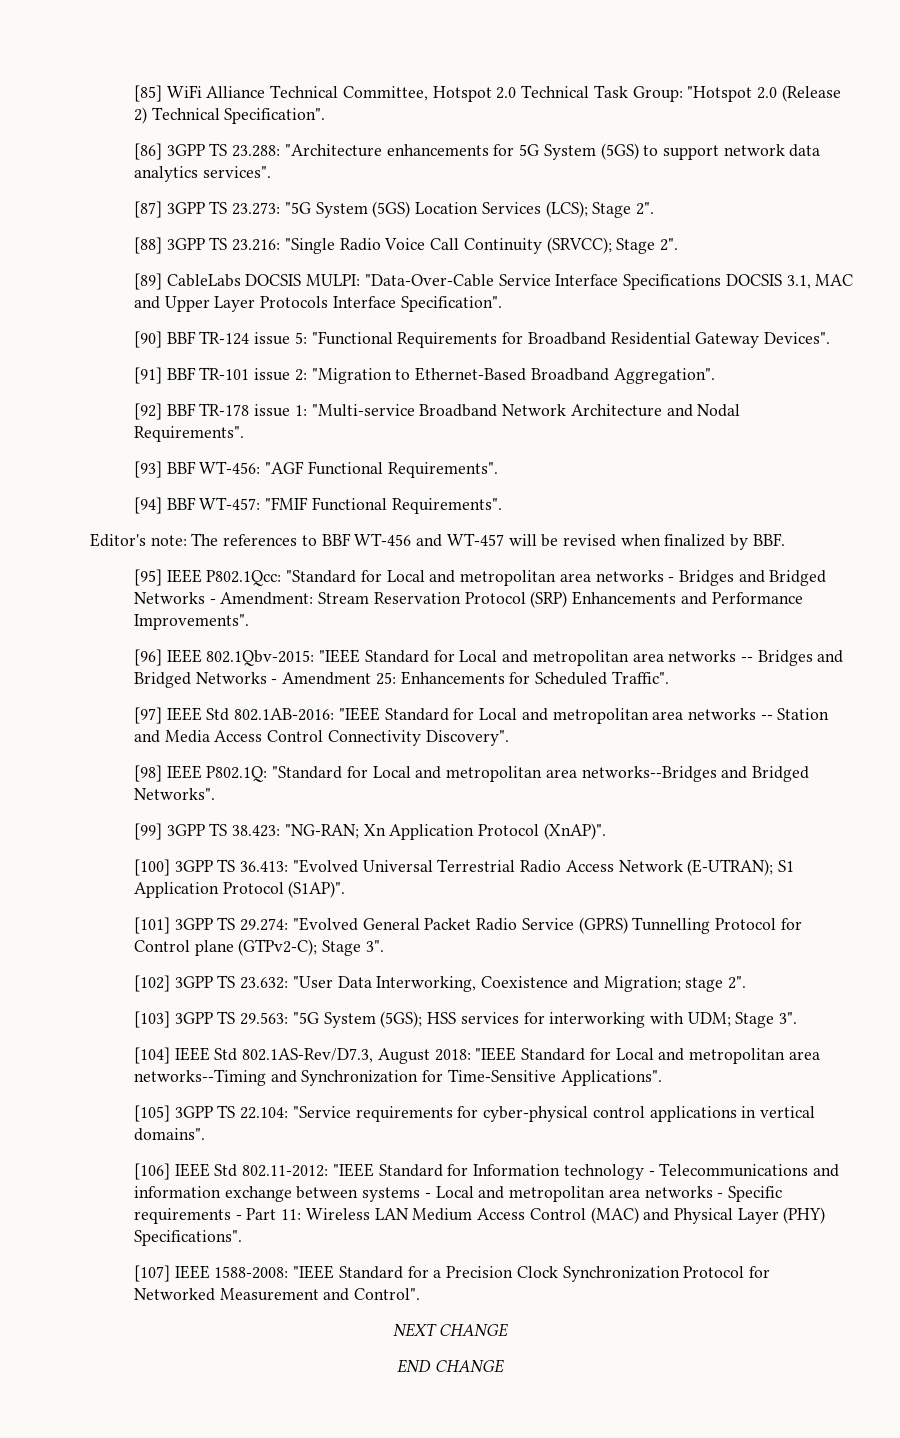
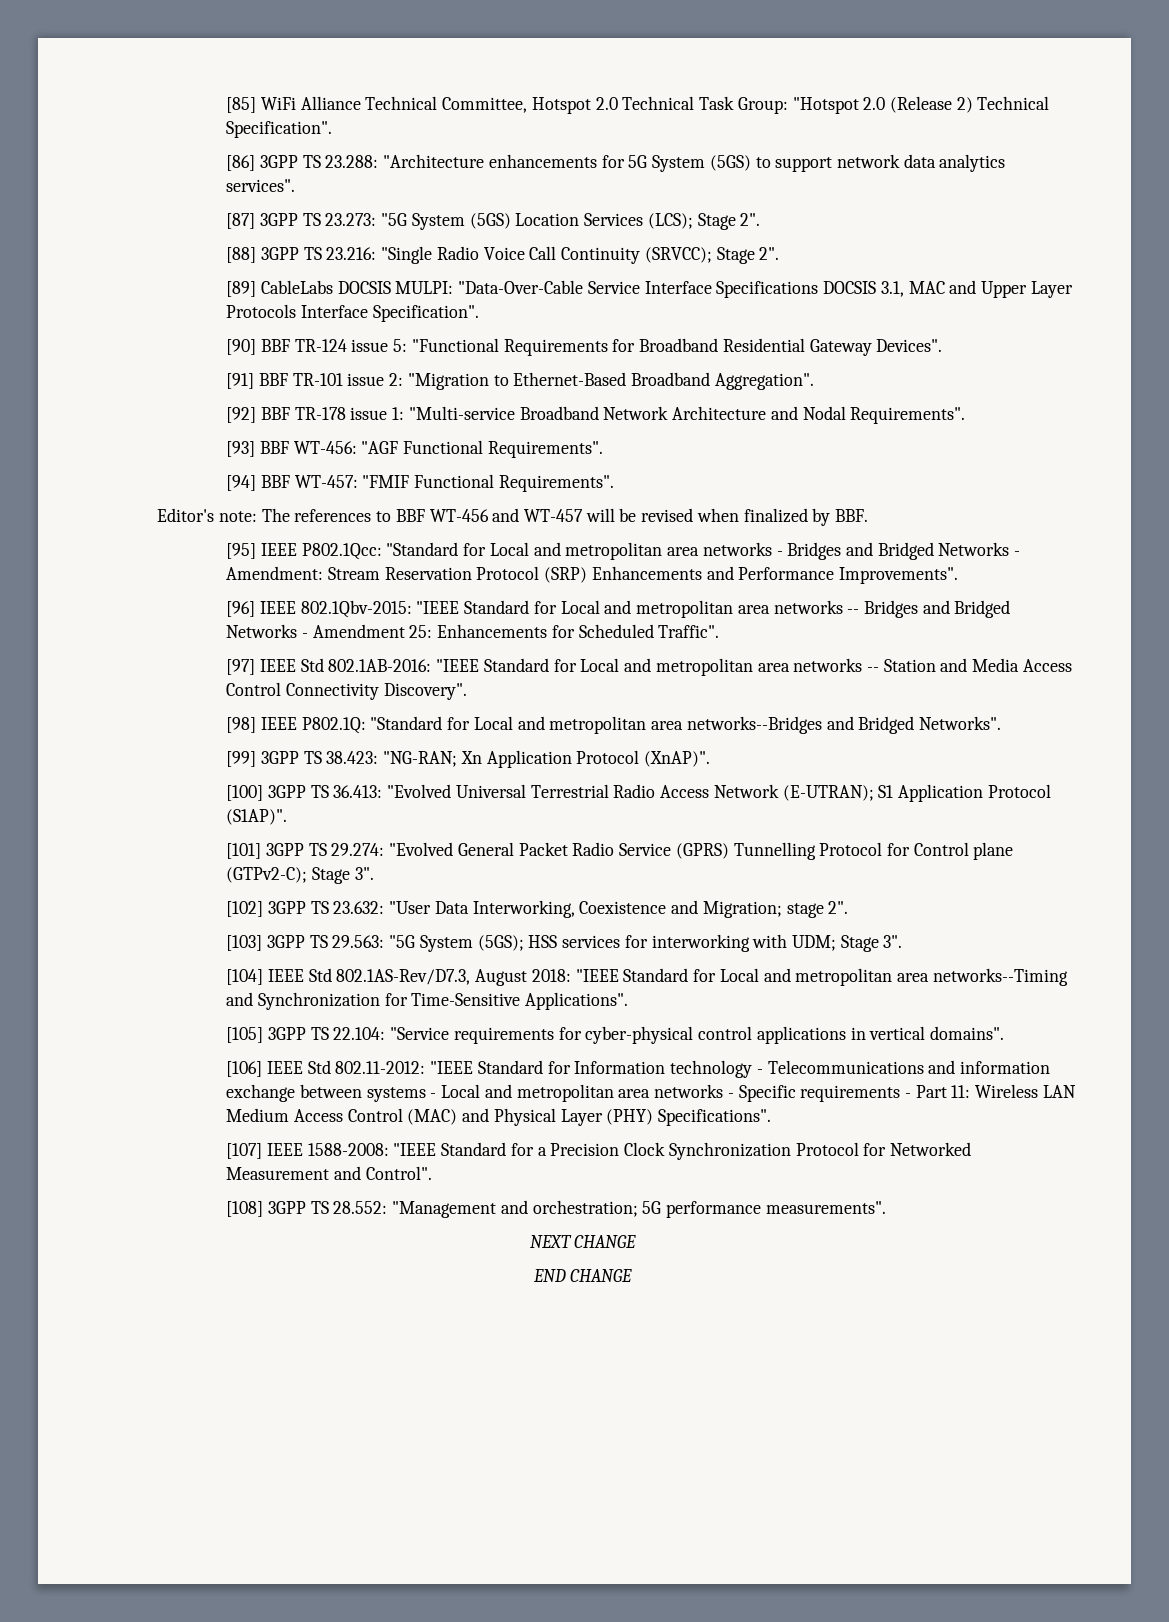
+ [108] 3GPP TS 28.552: "Management and orchestration; 5G performance measurements".

